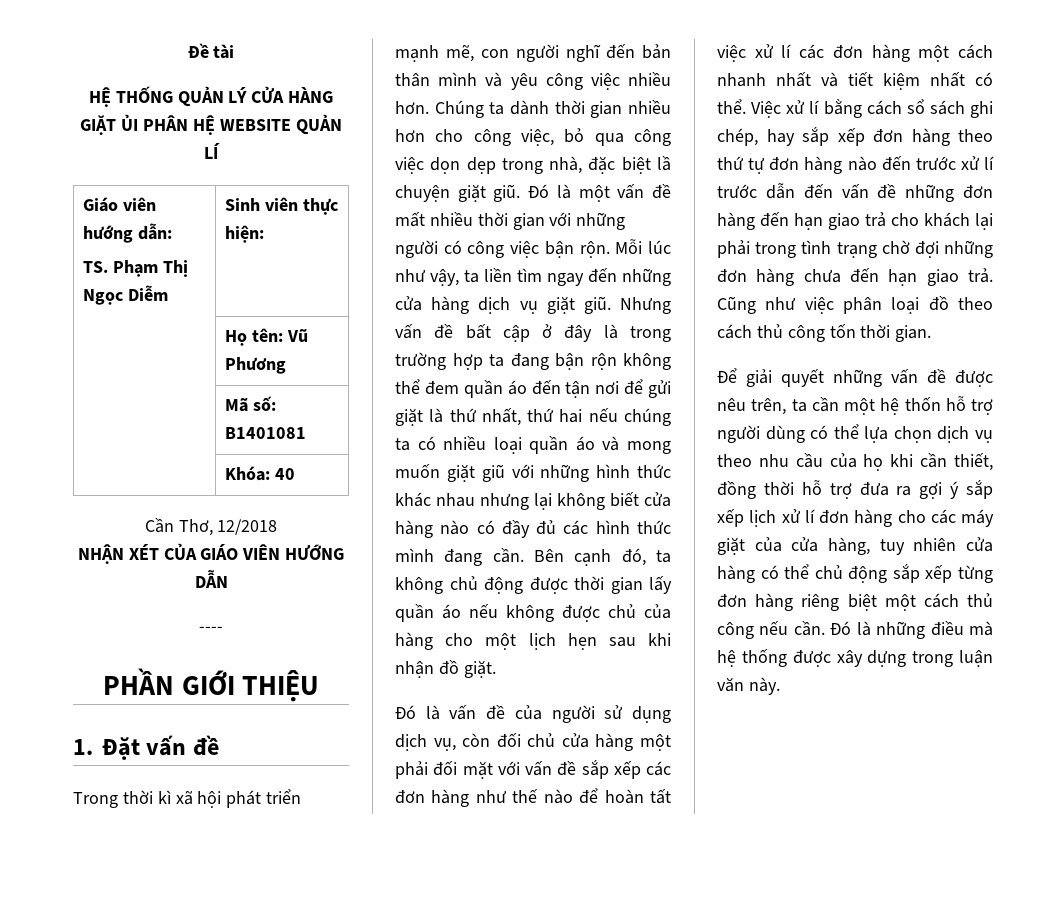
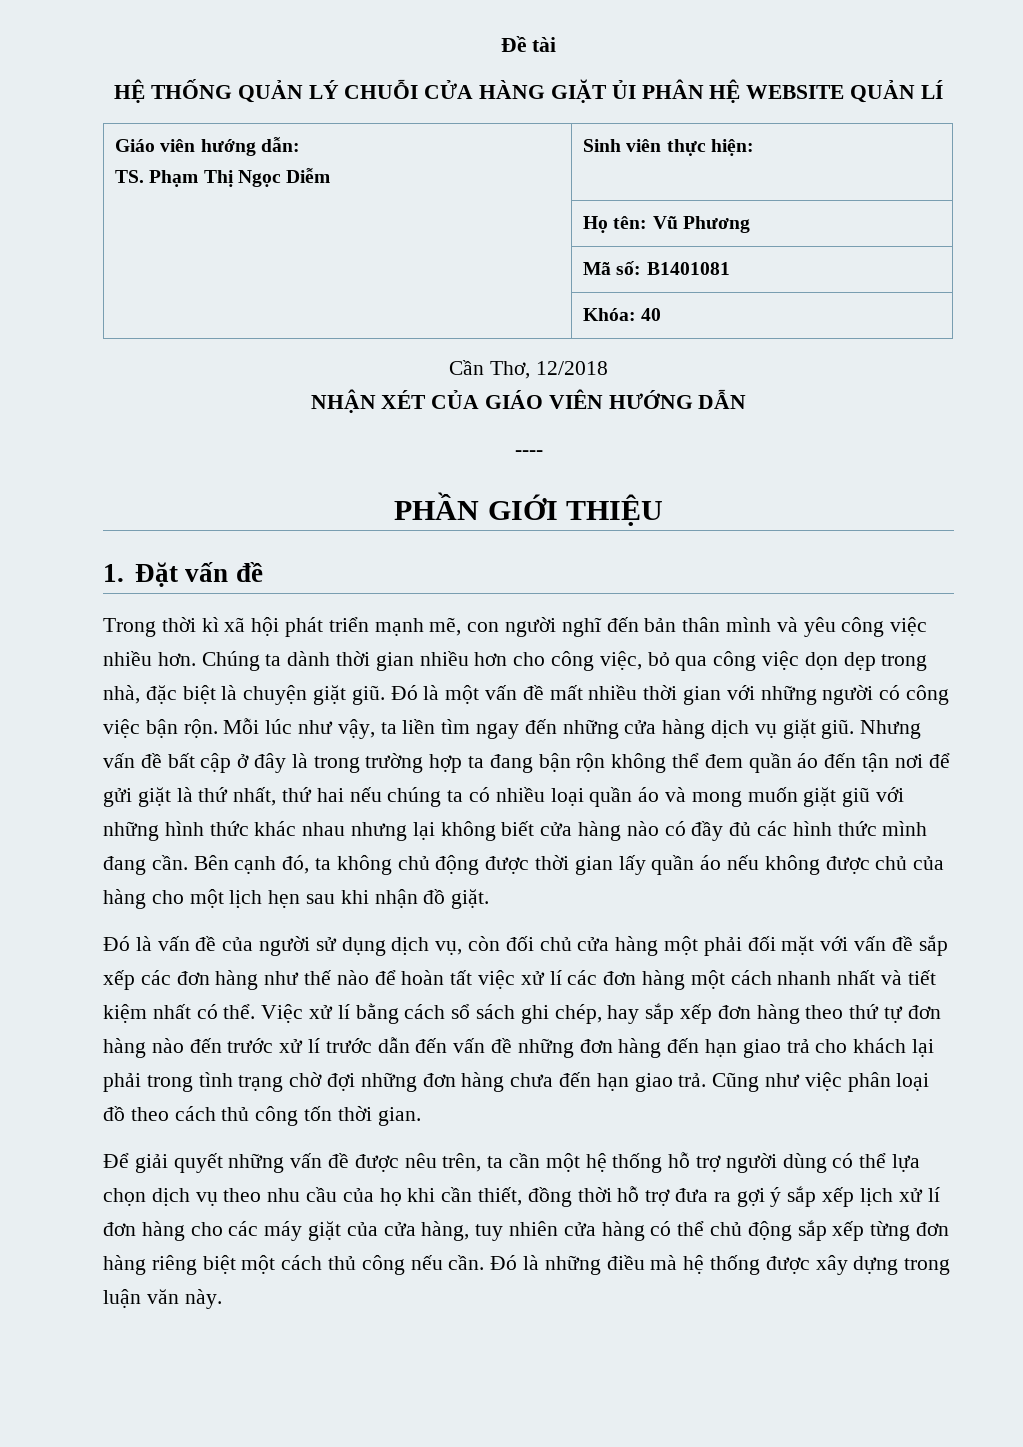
- HỆ THỐNG QUẢN LÝ CỬA HÀNG GIẶT ỦI PHÂN HỆ WEBSITE QUẢN LÍ
+ HỆ THỐNG QUẢN LÝ CHUỖI CỬA HÀNG GIẶT ỦI PHÂN HỆ WEBSITE QUẢN LÍ
- Chúng ta dành thời gian nhiều hơn cho công việc, bỏ qua công việc dọn dẹp trong nhà, đặc biệt lầ chuyện giặt giũ.
+ Chúng ta dành thời gian nhiều hơn cho công việc, bỏ qua công việc dọn dẹp trong nhà, đặc biệt là chuyện giặt giũ.
- Để giải quyết những vấn đề được nêu trên, ta cần một hệ thốn hỗ trợ người dùng có thể lựa chọn dịch vụ theo nhu cầu của họ khi cần thiết, đồng thời hỗ trợ đưa ra gợi ý sắp xếp lịch xử lí đơn hàng cho các máy giặt của cửa hàng, tuy nhiên cửa hàng có thể chủ động sắp xếp từng đơn hàng riêng biệt một cách thủ công nếu cần.
+ Để giải quyết những vấn đề được nêu trên, ta cần một hệ thống hỗ trợ người dùng có thể lựa chọn dịch vụ theo nhu cầu của họ khi cần thiết, đồng thời hỗ trợ đưa ra gợi ý sắp xếp lịch xử lí đơn hàng cho các máy giặt của cửa hàng, tuy nhiên cửa hàng có thể chủ động sắp xếp từng đơn hàng riêng biệt một cách thủ công nếu cần.

